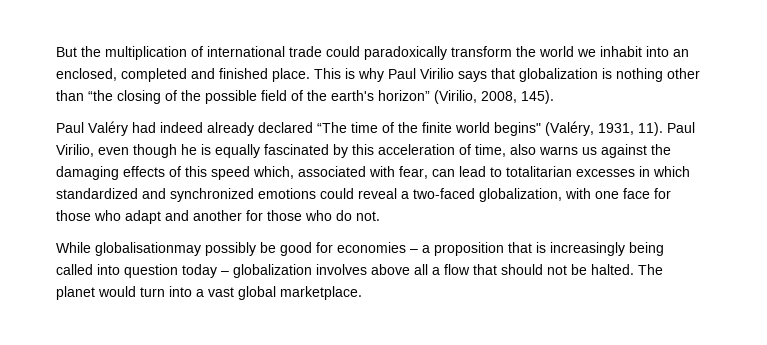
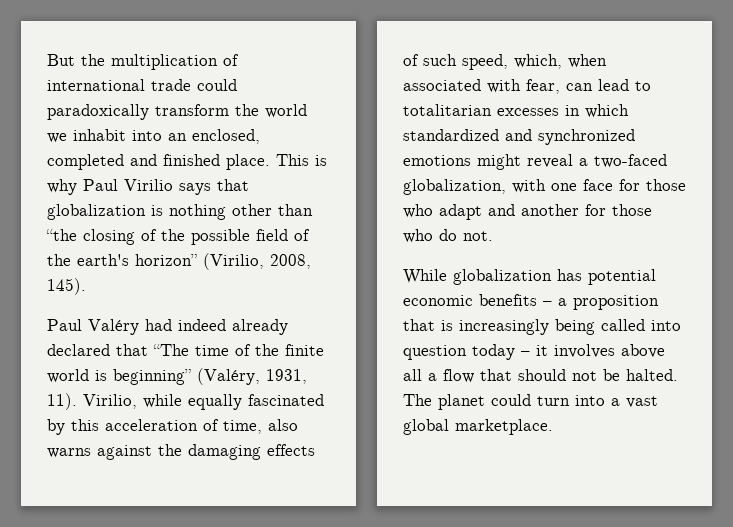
- Paul Valéry had indeed already declared “The time of the finite world begins" (Valéry, 1931, 11).
+ Paul Valéry had indeed already declared that “The time of the finite world is beginning” (Valéry, 1931, 11).
- Paul Virilio, even though he is equally fascinated by this acceleration of time, also warns us against the damaging effects of this speed which, associated with fear, can lead to totalitarian excesses in which standardized and synchronized emotions could reveal a two-faced globalization, with one face for those who adapt and another for those who do not.
+ Virilio, while equally fascinated by this acceleration of time, also warns against the damaging effects of such speed, which, when associated with fear, can lead to totalitarian excesses in which standardized and synchronized emotions might reveal a two-faced globalization, with one face for those who adapt and another for those who do not.
- While globalisationmay possibly be good for economies – a proposition that is increasingly being called into question today – globalization involves above all a flow that should not be halted.
+ While globalization has potential economic benefits – a proposition that is increasingly being called into question today – it involves above all a flow that should not be halted.
- The planet would turn into a vast global marketplace.
+ The planet could turn into a vast global marketplace.

